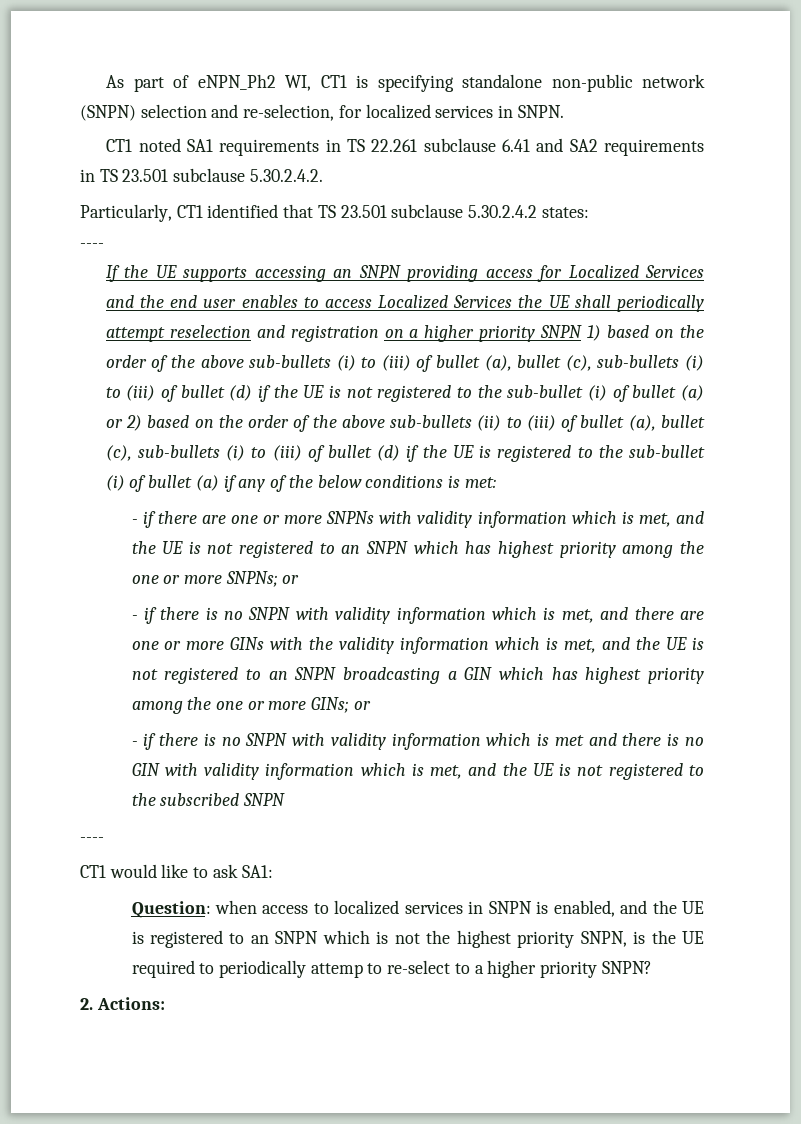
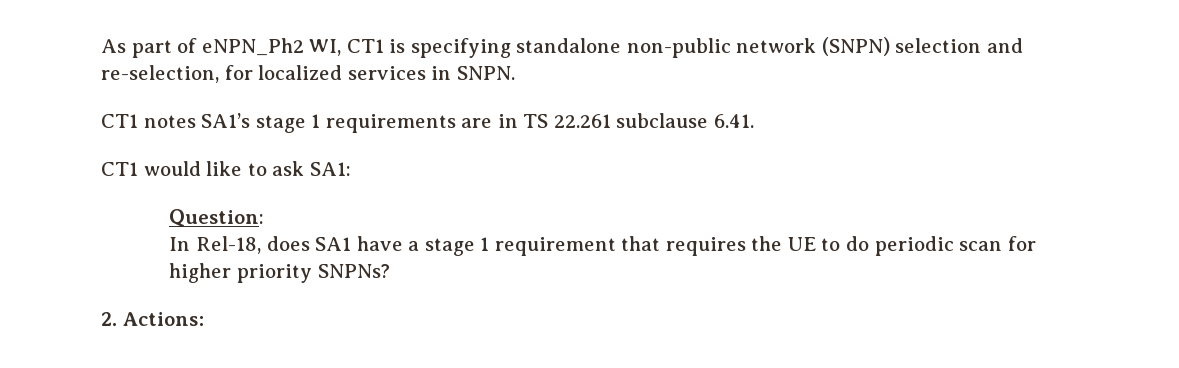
- CT1 noted SA1 requirements in TS 22.261 subclause 6.41 and SA2 requirements in TS 23.501 subclause 5.30.2.4.2.
- Particularly, CT1 identified that TS 23.501 subclause 5.30.2.4.2 states:
- ----
- If the UE supports accessing an SNPN providing access for Localized Services and the end user enables to access Localized Services the UE shall periodically attempt reselection and registration on a higher priority SNPN 1) based on the order of the above sub-bullets (i) to (iii) of bullet (a), bullet (c), sub-bullets (i) to (iii) of bullet (d) if the UE is not registered to the sub-bullet (i) of bullet (a) or 2) based on the order of the above sub-bullets (ii) to (iii) of bullet (a), bullet (c), sub-bullets (i) to (iii) of bullet (d) if the UE is registered to the sub-bullet (i) of bullet (a) if any of the below conditions is met:
- - if there are one or more SNPNs with validity information which is met, and the UE is not registered to an SNPN which has highest priority among the one or more SNPNs; or
- - if there is no SNPN with validity information which is met, and there are one or more GINs with the validity information which is met, and the UE is not registered to an SNPN broadcasting a GIN which has highest priority among the one or more GINs; or
- - if there is no SNPN with validity information which is met and there is no GIN with validity information which is met, and the UE is not registered to the subscribed SNPN
- ----
+ CT1 notes SA1’s stage 1 requirements are in TS 22.261 subclause 6.41.
- Question: when access to localized services in SNPN is enabled, and the UE is registered to an SNPN which is not the highest priority SNPN, is the UE required to periodically attemp to re-select to a higher priority SNPN?
+ Question:
+ In Rel-18, does SA1 have a stage 1 requirement that requires the UE to do periodic scan for higher priority SNPNs?

